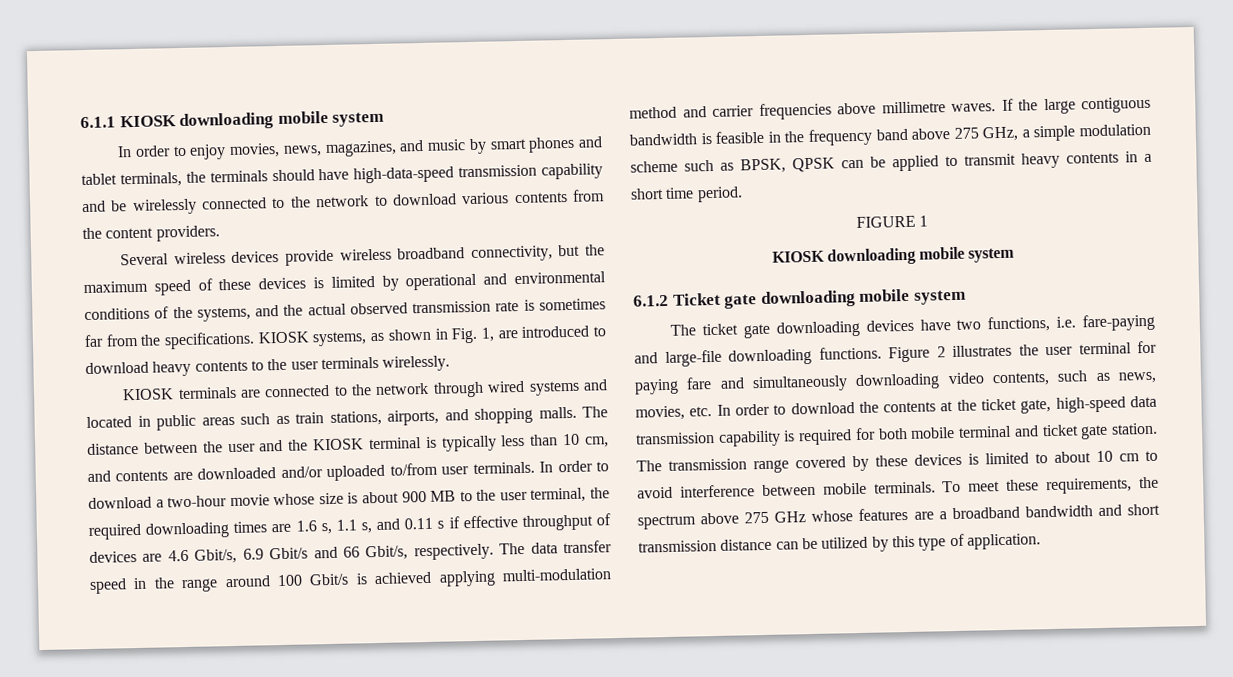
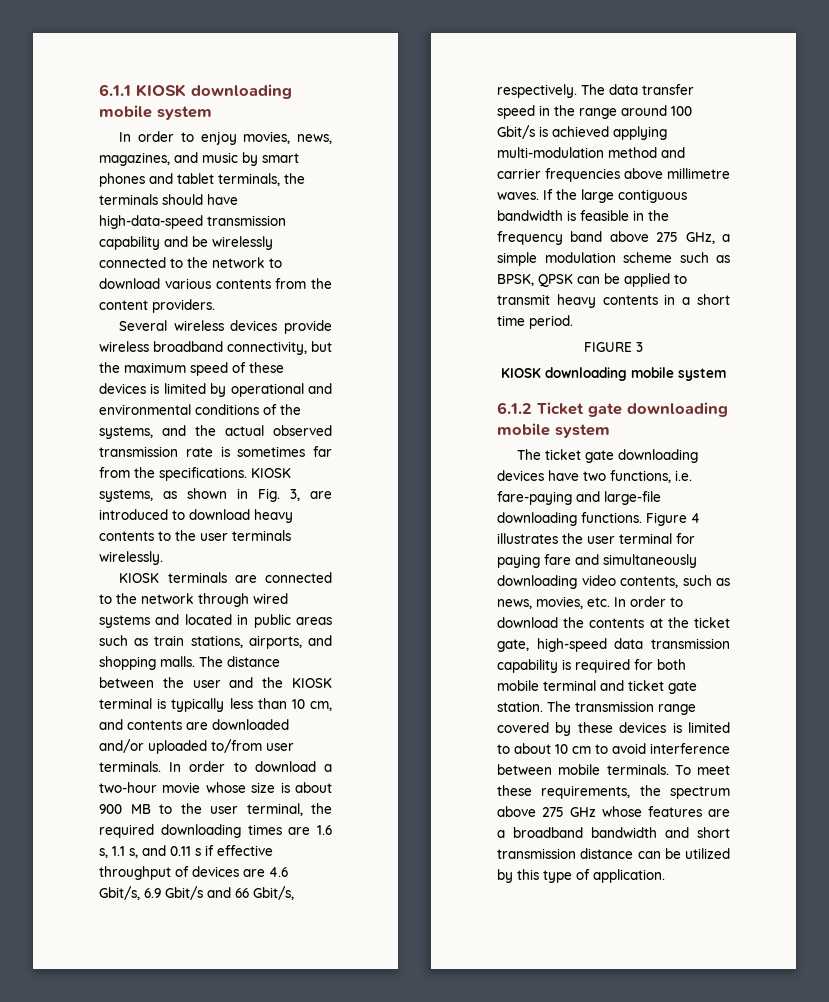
- KIOSK systems, as shown in Fig. 1, are introduced to download heavy contents to the user terminals wirelessly.
+ KIOSK systems, as shown in Fig. 3, are introduced to download heavy contents to the user terminals wirelessly.
- FIGURE 1
+ FIGURE 3
- Figure 2 illustrates the user terminal for paying fare and simultaneously downloading video contents, such as news, movies, etc. In order to download the contents at the ticket gate, high-speed data transmission capability is required for both mobile terminal and ticket gate station.
+ Figure 4 illustrates the user terminal for paying fare and simultaneously downloading video contents, such as news, movies, etc. In order to download the contents at the ticket gate, high-speed data transmission capability is required for both mobile terminal and ticket gate station.

